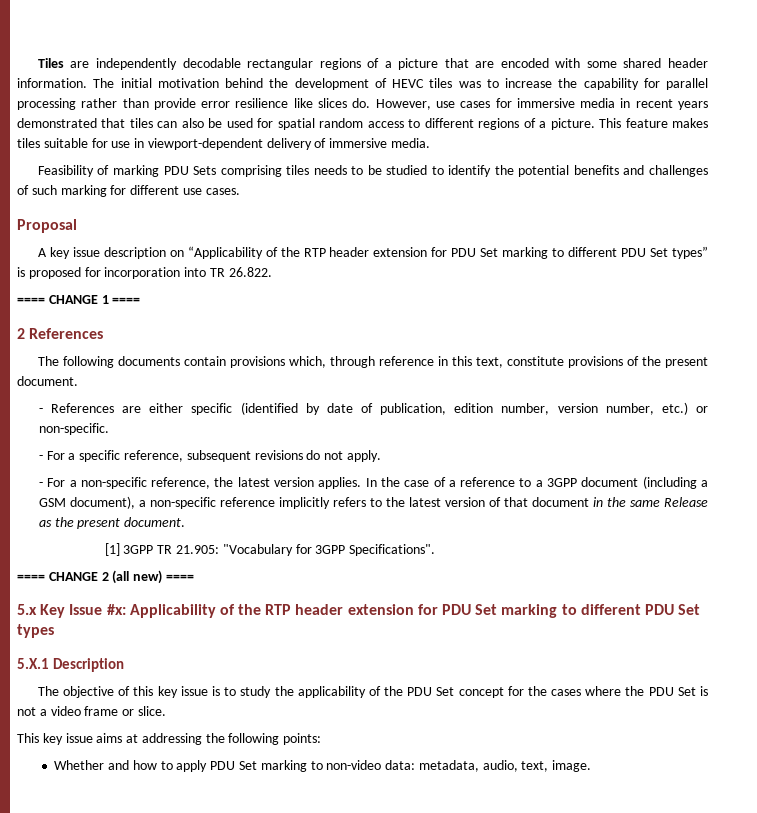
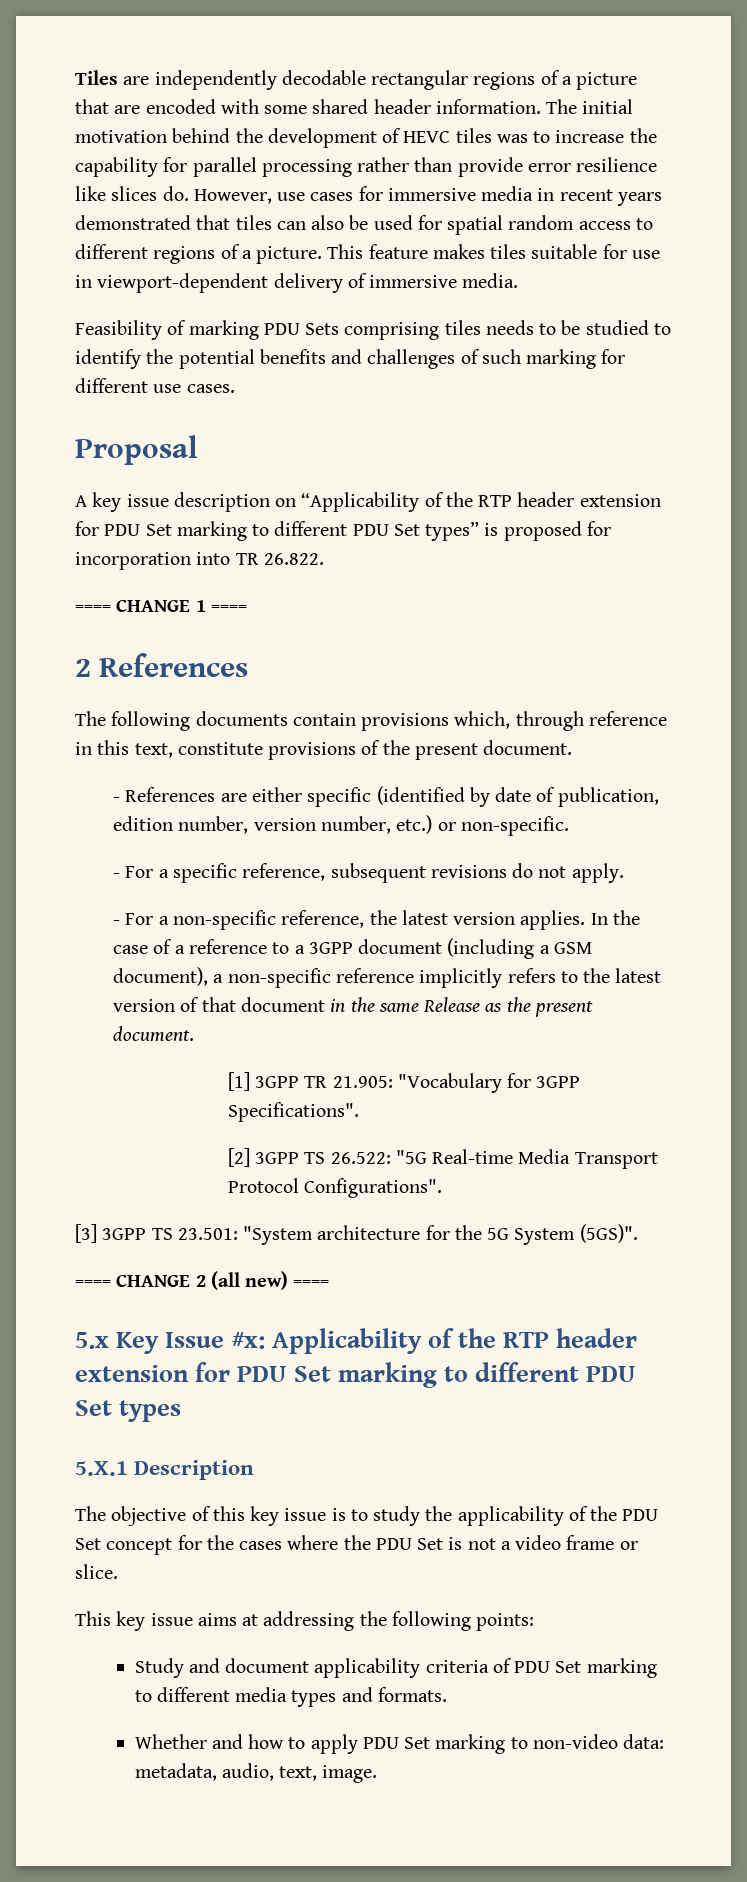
+ [2] 3GPP TS 26.522: "5G Real-time Media Transport Protocol Configurations".
+ [3] 3GPP TS 23.501: "System architecture for the 5G System (5GS)".
+ Study and document applicability criteria of PDU Set marking to different media types and formats.

